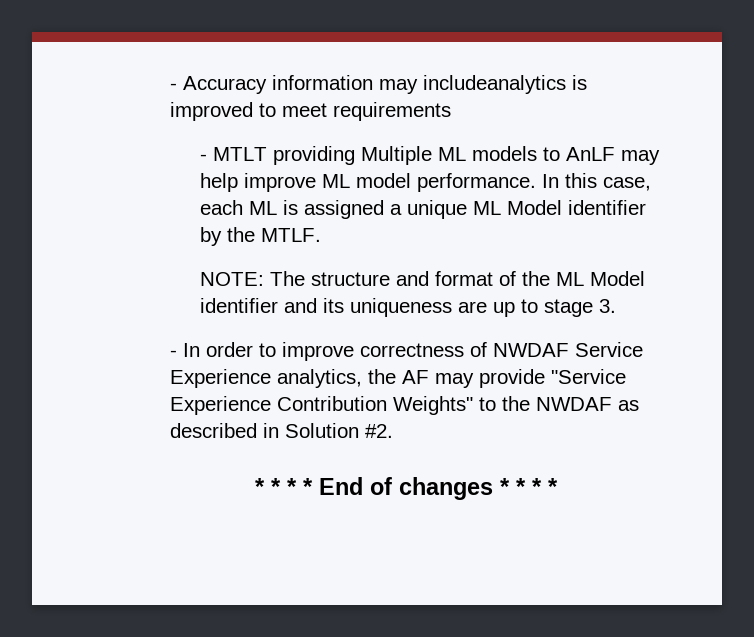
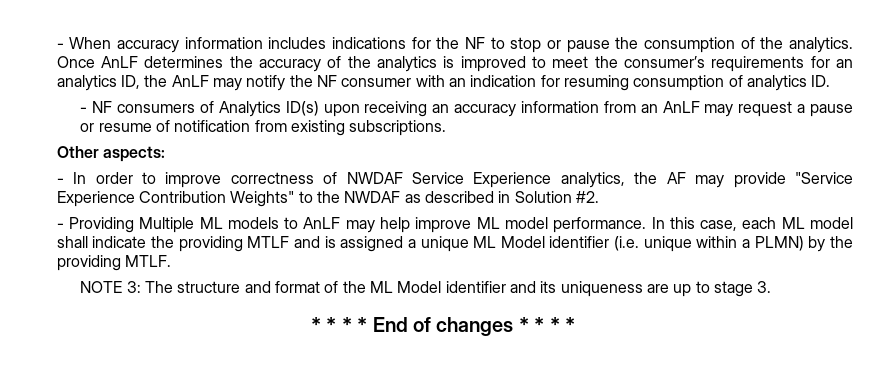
- - Accuracy information may includeanalytics is improved to meet requirements
- - MTLT providing Multiple ML models to AnLF may help improve ML model performance. In this case, each ML is assigned a unique ML Model identifier by the MTLF.
- NOTE: The structure and format of the ML Model identifier and its uniqueness are up to stage 3.
+ - When accuracy information includes indications for the NF to stop or pause the consumption of the analytics. Once AnLF determines the accuracy of the analytics is improved to meet the consumer’s requirements for an analytics ID, the AnLF may notify the NF consumer with an indication for resuming consumption of analytics ID.
+ - NF consumers of Analytics ID(s) upon receiving an accuracy information from an AnLF may request a pause or resume of notification from existing subscriptions.
+ Other aspects:
+ - Providing Multiple ML models to AnLF may help improve ML model performance. In this case, each ML model shall indicate the providing MTLF and is assigned a unique ML Model identifier (i.e. unique within a PLMN) by the providing MTLF.
+ NOTE 3: The structure and format of the ML Model identifier and its uniqueness are up to stage 3.

